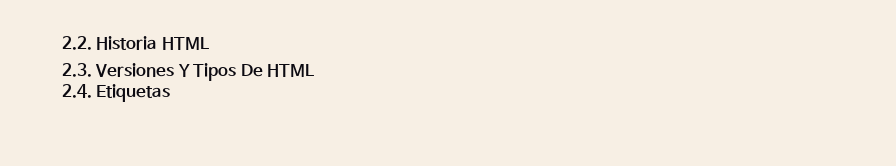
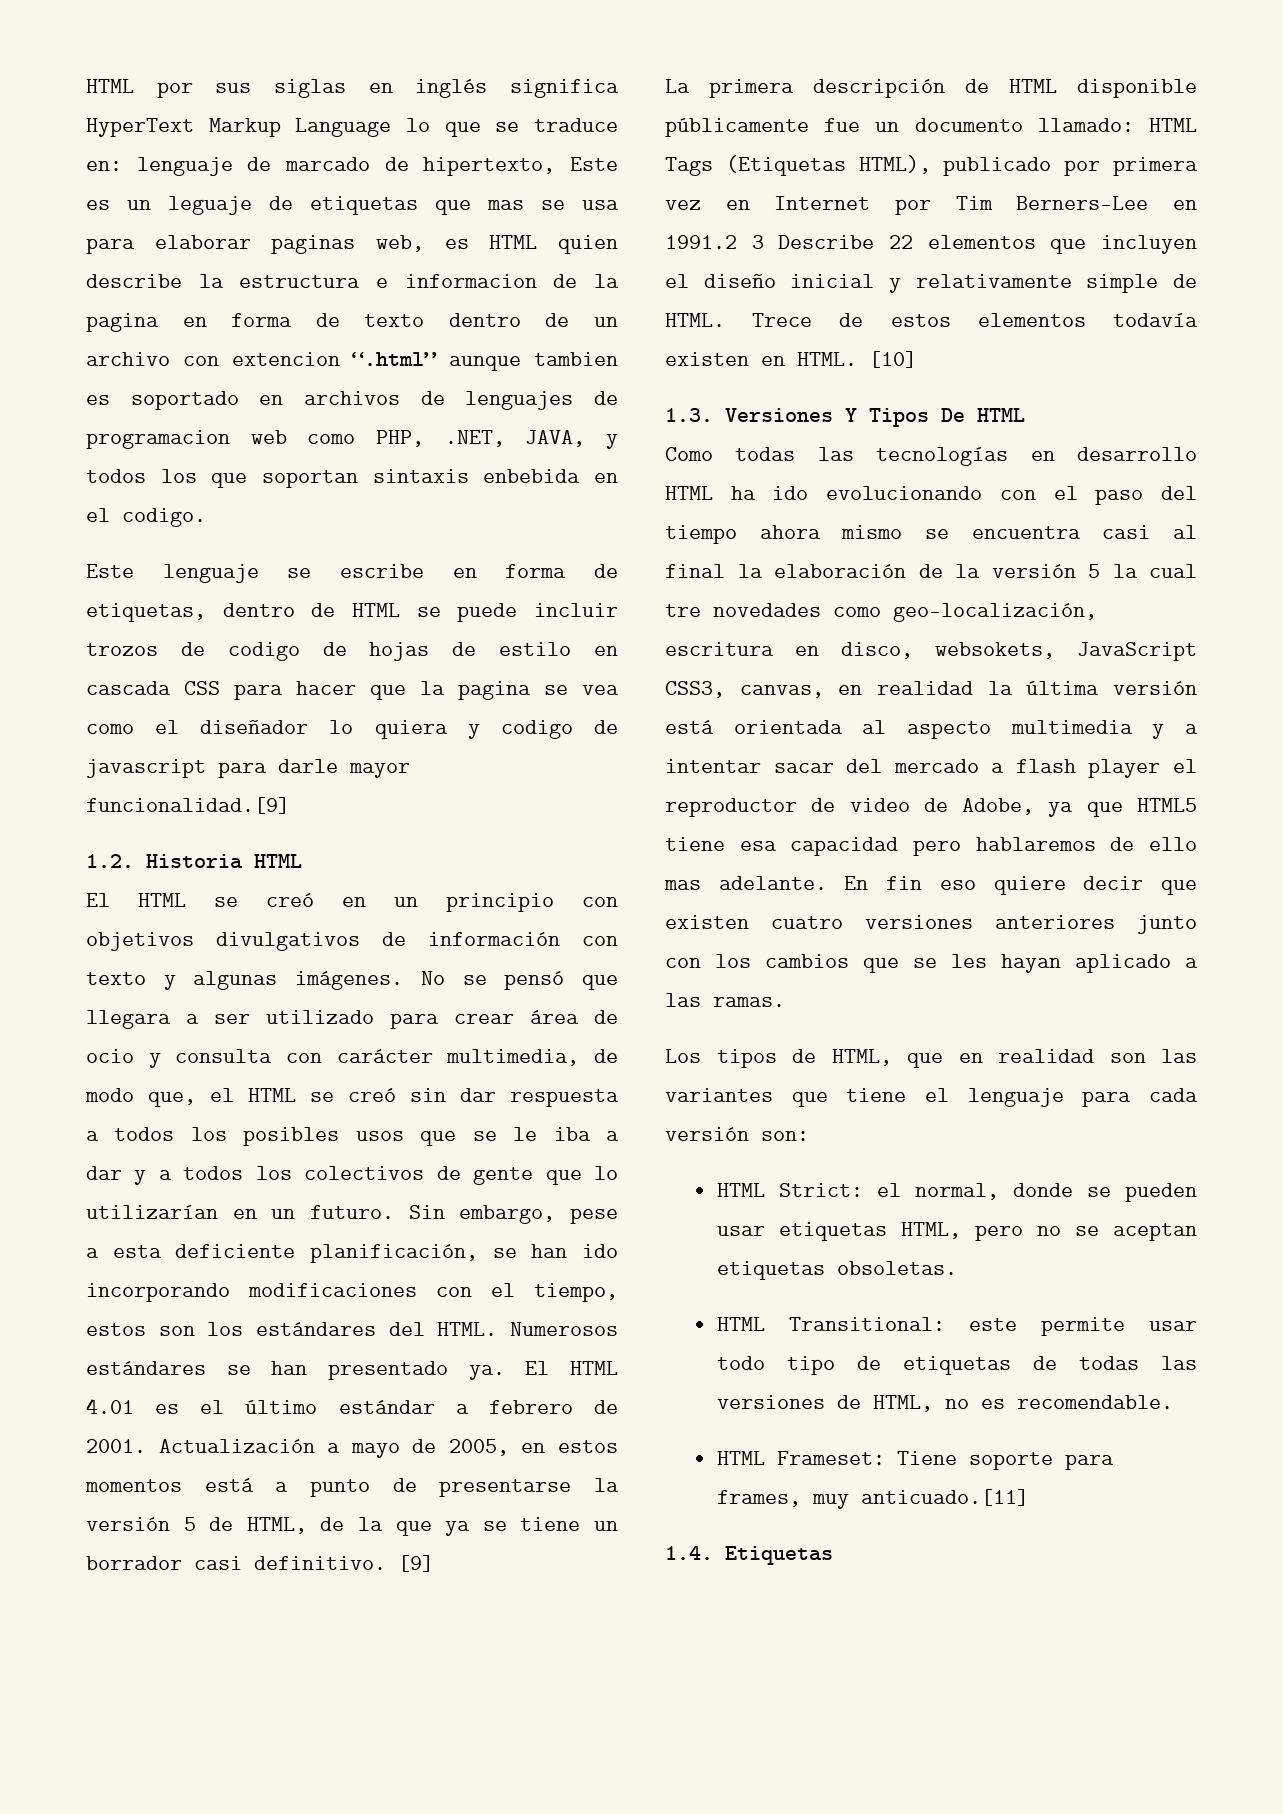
- 2.2. Historia HTML
- 2.3. Versiones Y Tipos De HTML
+ HTML por sus siglas en inglés significa HyperText Markup Language lo que se traduce en: lenguaje de marcado de hipertexto, Este es un leguaje de etiquetas que mas se usa para elaborar paginas web, es HTML quien describe la estructura e informacion de la pagina en forma de texto dentro de un archivo con extencion “.html” aunque tambien es soportado en archivos de lenguajes de programacion web como PHP, .NET, JAVA, y todos los que soportan sintaxis enbebida en el codigo.
+ Este lenguaje se escribe en forma de etiquetas, dentro de HTML se puede incluir trozos de codigo de hojas de estilo en cascada CSS para hacer que la pagina se vea como el diseñador lo quiera y codigo de javascript para darle mayor funcionalidad.[9]
+ 1.2. Historia HTML
+ El HTML se creó en un principio con objetivos divulgativos de información con texto y algunas imágenes. No se pensó que llegara a ser utilizado para crear área de ocio y consulta con carácter multimedia, de modo que, el HTML se creó sin dar respuesta a todos los posibles usos que se le iba a dar y a todos los colectivos de gente que lo utilizarían en un futuro. Sin embargo, pese a esta deficiente planificación, se han ido incorporando modificaciones con el tiempo, estos son los estándares del HTML. Numerosos estándares se han presentado ya. El HTML 4.01 es el último estándar a febrero de 2001. Actualización a mayo de 2005, en estos momentos está a punto de presentarse la versión 5 de HTML, de la que ya se tiene un borrador casi definitivo. [9]
+ La primera descripción de HTML disponible públicamente fue un documento llamado: HTML Tags (Etiquetas HTML), publicado por primera vez en Internet por Tim Berners-Lee en 1991.2 3 Describe 22 elementos que incluyen el diseño inicial y relativamente simple de HTML. Trece de estos elementos todavía existen en HTML. [10]
+ 1.3. Versiones Y Tipos De HTML
- 2.4. Etiquetas
+ Como todas las tecnologías en desarrollo HTML ha ido evolucionando con el paso del tiempo ahora mismo se encuentra casi al final la elaboración de la versión 5 la cual tre novedades como geo-localización, escritura en disco, websokets, JavaScript CSS3, canvas, en realidad la última versión está orientada al aspecto multimedia y a intentar sacar del mercado a flash player el reproductor de video de Adobe, ya que HTML5 tiene esa capacidad pero hablaremos de ello mas adelante. En fin eso quiere decir que existen cuatro versiones anteriores junto con los cambios que se les hayan aplicado a las ramas.
+ Los tipos de HTML, que en realidad son las variantes que tiene el lenguaje para cada versión son:
+ HTML Strict: el normal, donde se pueden usar etiquetas HTML, pero no se aceptan etiquetas obsoletas.
+ HTML Transitional: este permite usar todo tipo de etiquetas de todas las versiones de HTML, no es recomendable.
+ HTML Frameset: Tiene soporte para frames, muy anticuado.[11]
+ 1.4. Etiquetas

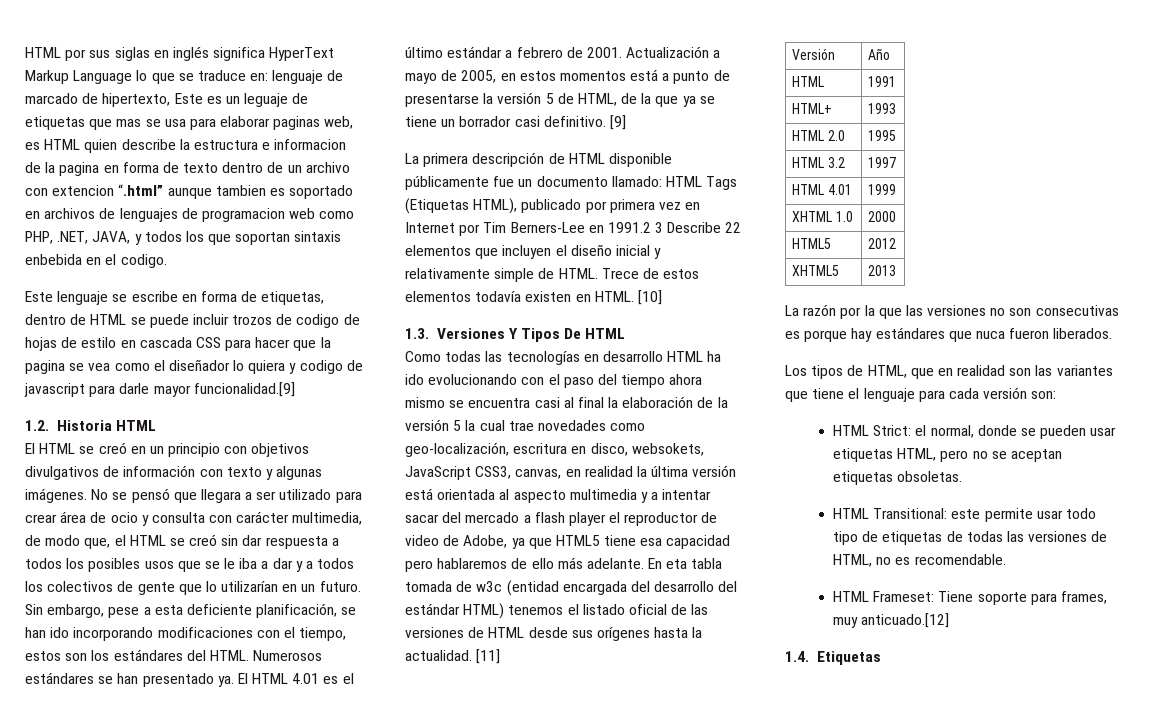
- Como todas las tecnologías en desarrollo HTML ha ido evolucionando con el paso del tiempo ahora mismo se encuentra casi al final la elaboración de la versión 5 la cual tre novedades como geo-localización, escritura en disco, websokets, JavaScript CSS3, canvas, en realidad la última versión está orientada al aspecto multimedia y a intentar sacar del mercado a flash player el reproductor de video de Adobe, ya que HTML5 tiene esa capacidad pero hablaremos de ello mas adelante.
+ Como todas las tecnologías en desarrollo HTML ha ido evolucionando con el paso del tiempo ahora mismo se encuentra casi al final la elaboración de la versión 5 la cual trae novedades como geo-localización, escritura en disco, websokets, JavaScript CSS3, canvas, en realidad la última versión está orientada al aspecto multimedia y a intentar sacar del mercado a flash player el reproductor de video de Adobe, ya que HTML5 tiene esa capacidad pero hablaremos de ello más adelante.
- En fin eso quiere decir que existen cuatro versiones anteriores junto con los cambios que se les hayan aplicado a las ramas.
+ En eta tabla tomada de w3c (entidad encargada del desarrollo del estándar HTML) tenemos el listado oficial de las versiones de HTML desde sus orígenes hasta la actualidad. [11]
+ Versión | Año
+ HTML | 1991
+ HTML+ | 1993
+ HTML 2.0 | 1995
+ HTML 3.2 | 1997
+ HTML 4.01 | 1999
+ XHTML 1.0 | 2000
+ HTML5 | 2012
+ XHTML5 | 2013
+ La razón por la que las versiones no son consecutivas es porque hay estándares que nuca fueron liberados.
- HTML Frameset: Tiene soporte para frames, muy anticuado.[11]
+ HTML Frameset: Tiene soporte para frames, muy anticuado.[12]

